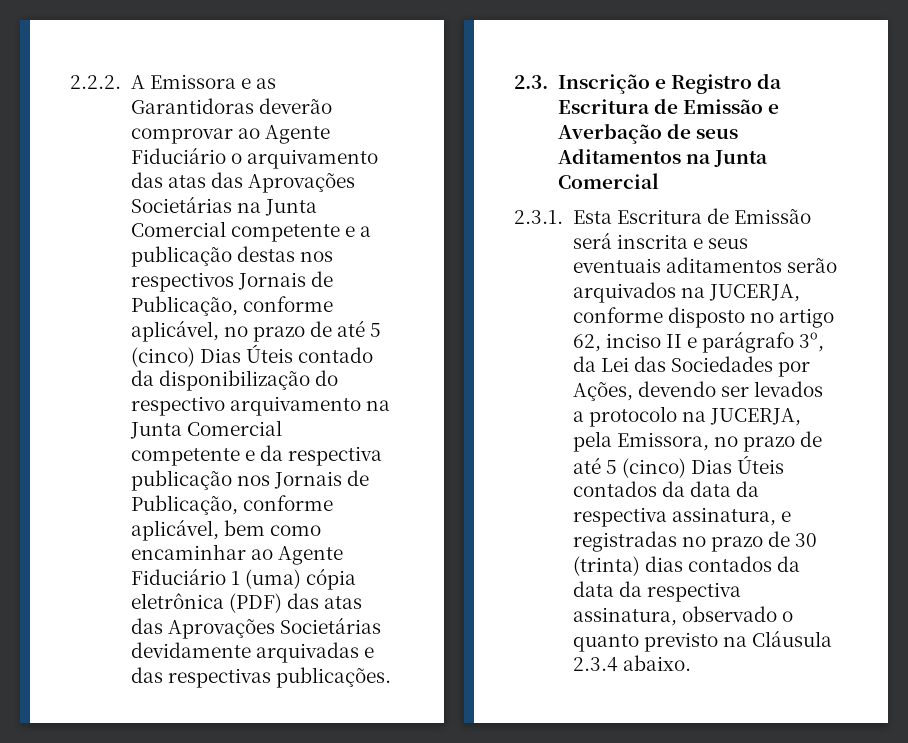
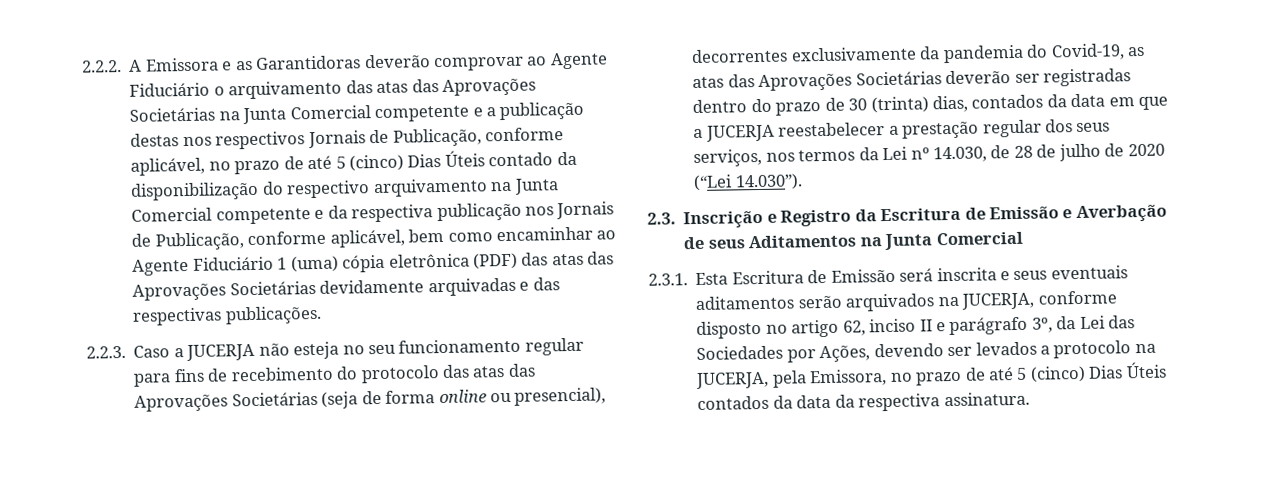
+ 2.2.3. Caso a JUCERJA não esteja no seu funcionamento regular para fins de recebimento do protocolo das atas das Aprovações Societárias (seja de forma online ou presencial), decorrentes exclusivamente da pandemia do Covid-19, as atas das Aprovações Societárias deverão ser registradas dentro do prazo de 30 (trinta) dias, contados da data em que a JUCERJA reestabelecer a prestação regular dos seus serviços, nos termos da Lei nº 14.030, de 28 de julho de 2020 (“Lei 14.030”).
- 2.3.1. Esta Escritura de Emissão será inscrita e seus eventuais aditamentos serão arquivados na JUCERJA, conforme disposto no artigo 62, inciso II e parágrafo 3º, da Lei das Sociedades por Ações, devendo ser levados a protocolo na JUCERJA, pela Emissora, no prazo de até 5 (cinco) Dias Úteis contados da data da respectiva assinatura, e registradas no prazo de 30 (trinta) dias contados da data da respectiva assinatura, observado o quanto previsto na Cláusula 2.3.4 abaixo.
+ 2.3.1. Esta Escritura de Emissão será inscrita e seus eventuais aditamentos serão arquivados na JUCERJA, conforme disposto no artigo 62, inciso II e parágrafo 3º, da Lei das Sociedades por Ações, devendo ser levados a protocolo na JUCERJA, pela Emissora, no prazo de até 5 (cinco) Dias Úteis contados da data da respectiva assinatura.

